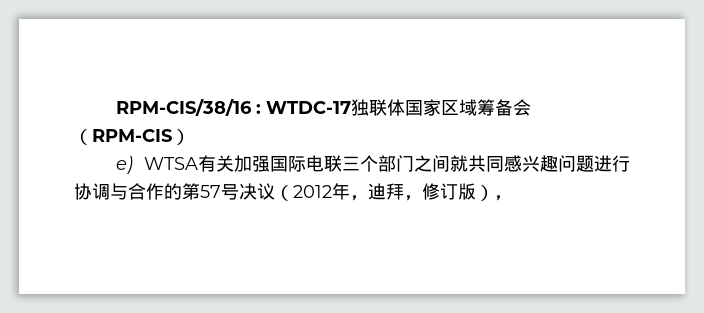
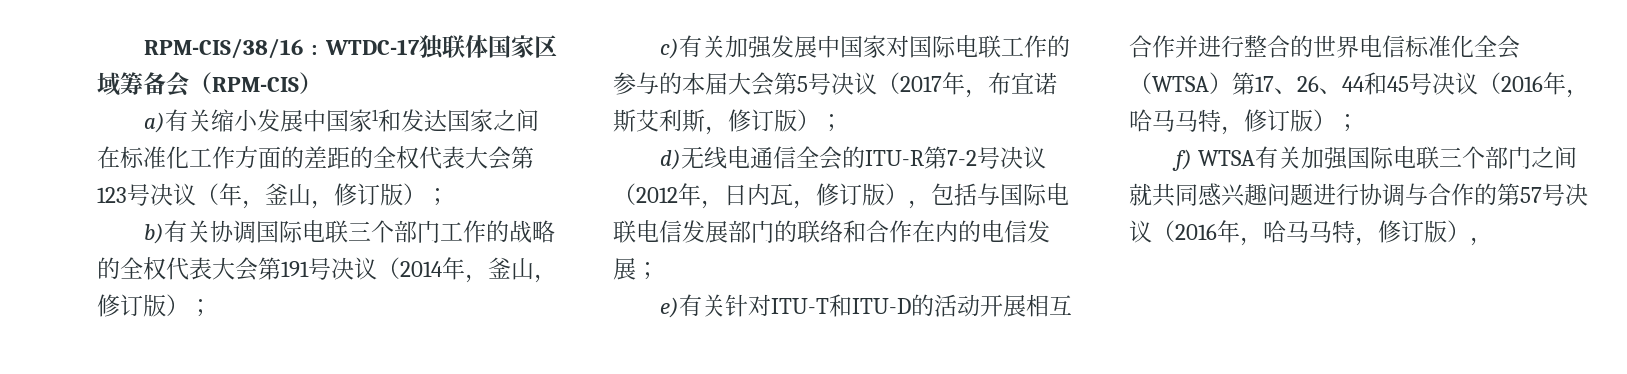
- e) WTSA有关加强国际电联三个部门之间就共同感兴趣问题进行协调与合作的第57号决议（2012年，迪拜，修订版），
+ a)有关缩小发展中国家1和发达国家之间在标准化工作方面的差距的全权代表大会第123号决议（年，釜山，修订版）；
+ b)有关协调国际电联三个部门工作的战略的全权代表大会第191号决议（2014年，釜山，修订版）；
+ c)有关加强发展中国家对国际电联工作的参与的本届大会第5号决议（2017年，布宜诺斯艾利斯，修订版）；
+ d)无线电通信全会的ITU-R第7-2号决议（2012年，日内瓦，修订版），包括与国际电联电信发展部门的联络和合作在内的电信发展；
+ e)有关针对ITU-T和ITU-D的活动开展相互合作并进行整合的世界电信标准化全会（WTSA）第17、26、44和45号决议（2016年，哈马马特，修订版）；
+ f) WTSA有关加强国际电联三个部门之间就共同感兴趣问题进行协调与合作的第57号决议（2016年，哈马马特，修订版），

